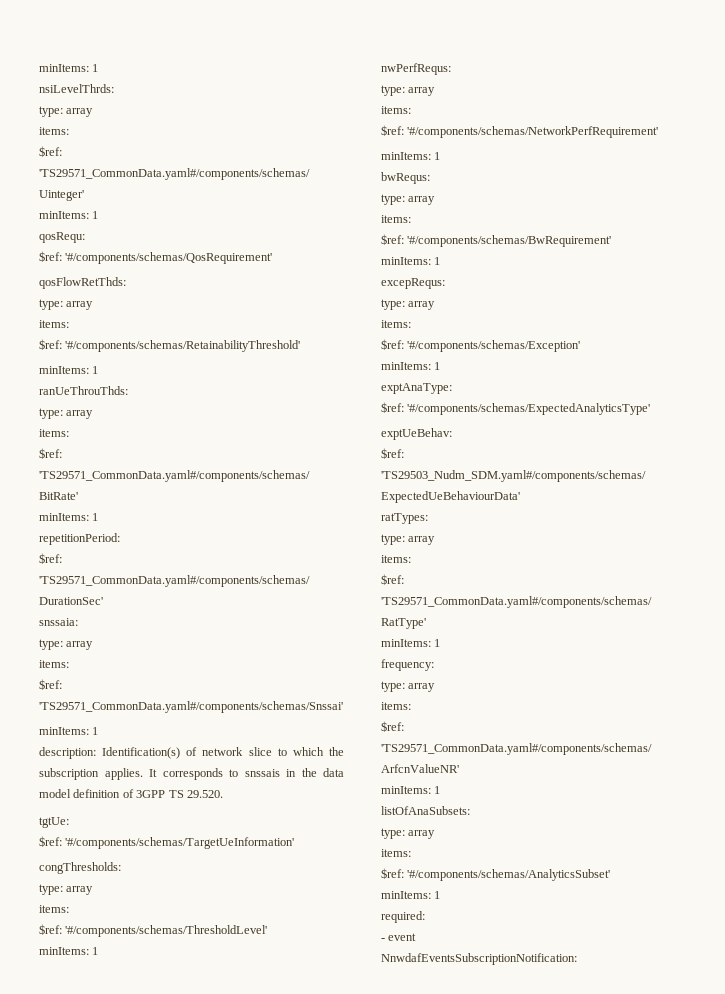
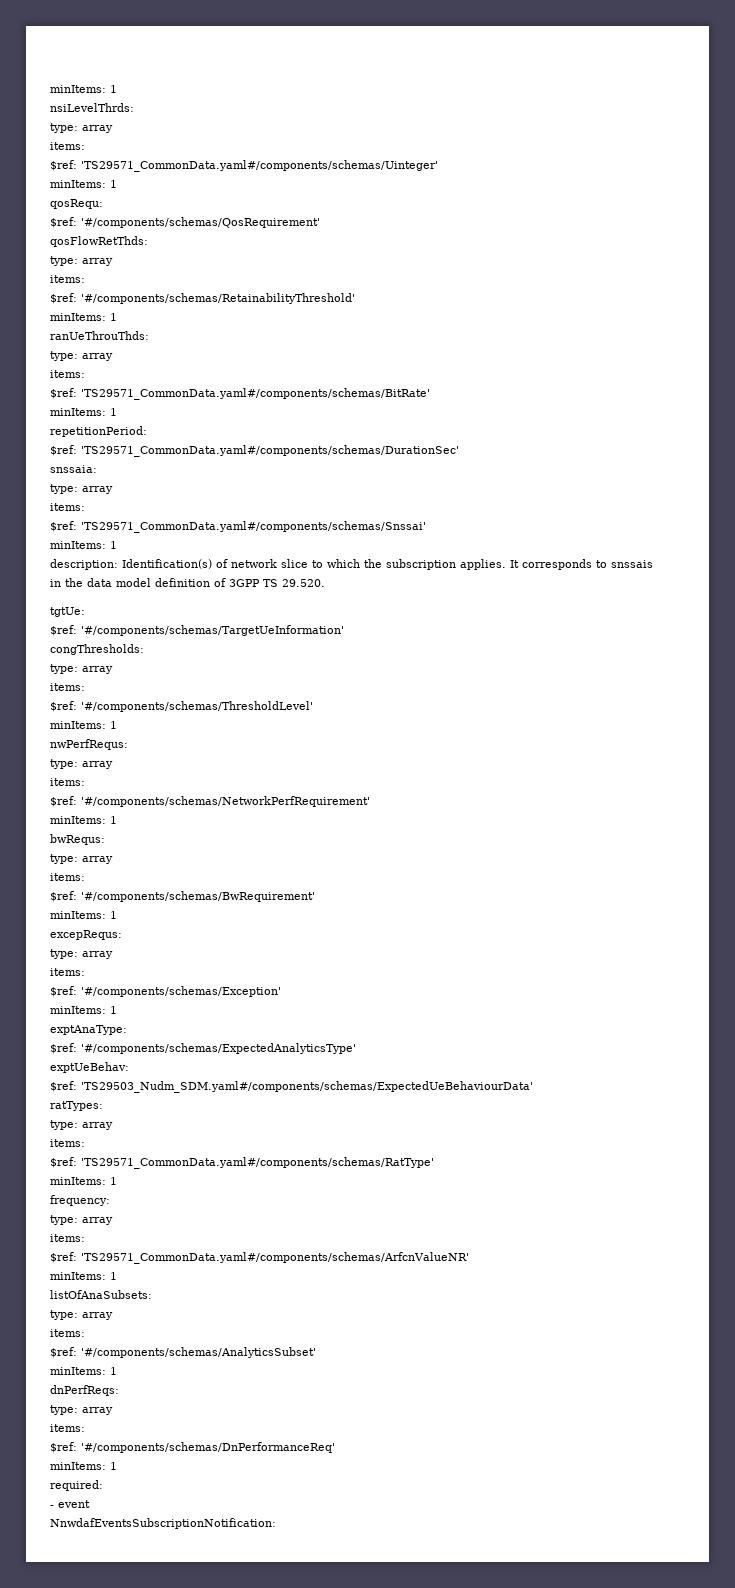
+ dnPerfReqs:
+ type: array
+ items:
+ $ref: '#/components/schemas/DnPerformanceReq'
+ minItems: 1

